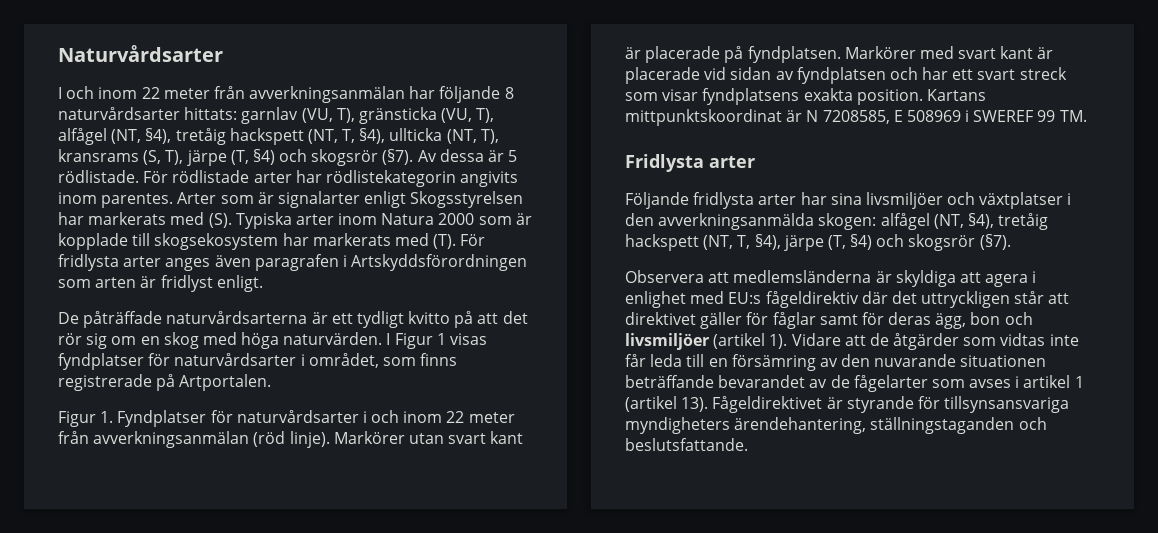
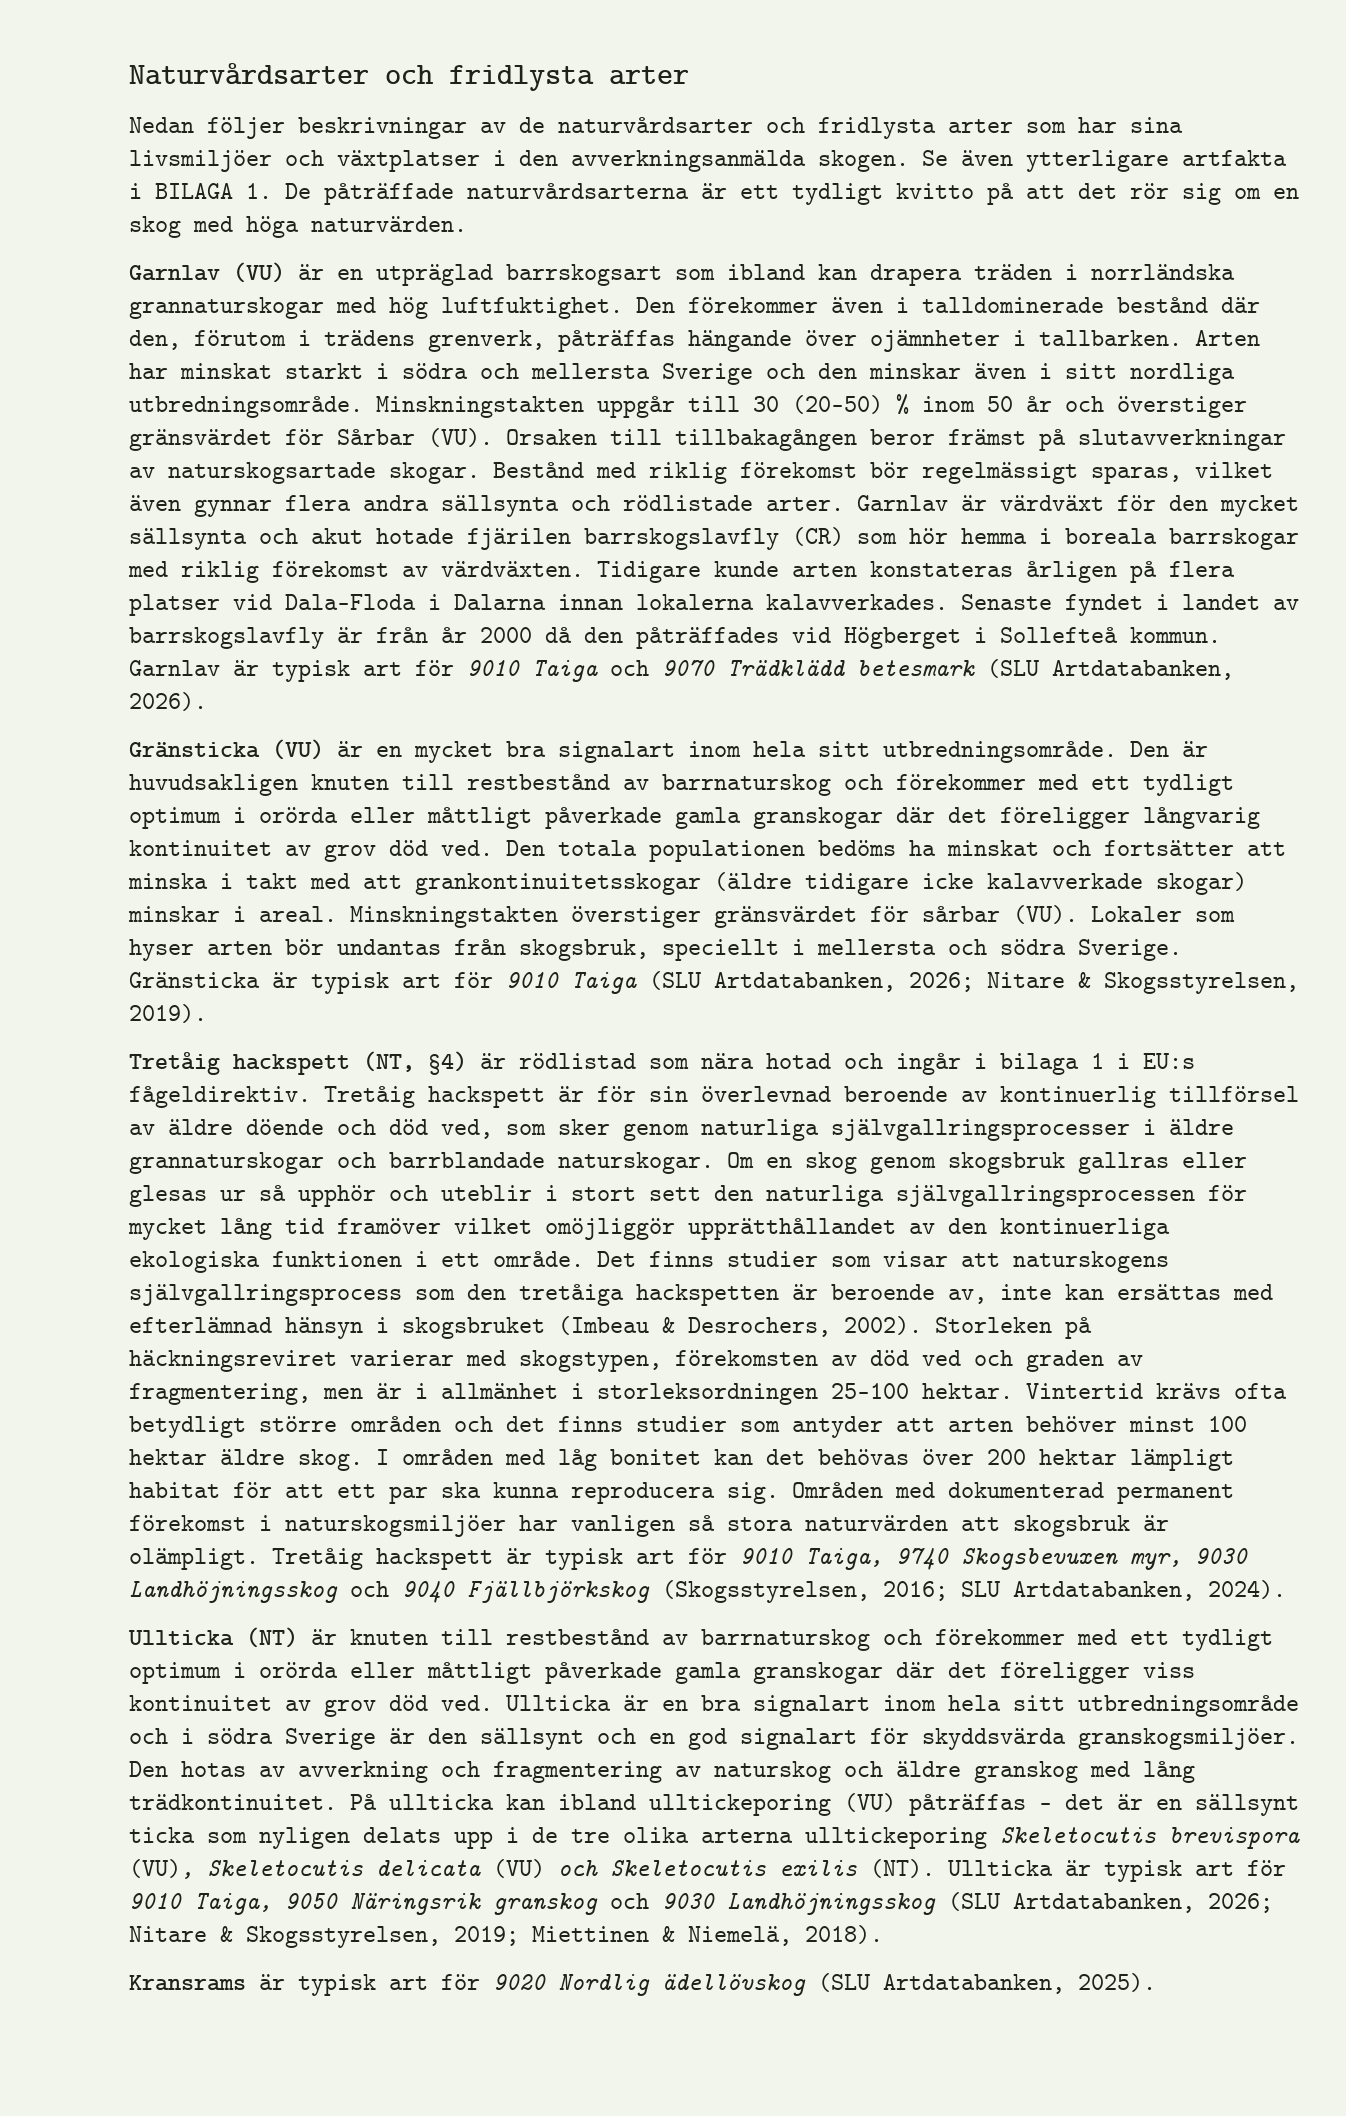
- Naturvårdsarter
- I och inom 22 meter från avverkningsanmälan har följande 8 naturvårdsarter hittats: garnlav (VU, T), gränsticka (VU, T), alfågel (NT, §4), tretåig hackspett (NT, T, §4), ullticka (NT, T), kransrams (S, T), järpe (T, §4) och skogsrör (§7). Av dessa är 5 rödlistade. För rödlistade arter har rödlistekategorin angivits inom parentes. Arter som är signalarter enligt Skogsstyrelsen har markerats med (S). Typiska arter inom Natura 2000 som är kopplade till skogsekosystem har markerats med (T). För fridlysta arter anges även paragrafen i Artskyddsförordningen som arten är fridlyst enligt.
- De påträffade naturvårdsarterna är ett tydligt kvitto på att det rör sig om en skog med höga naturvärden. I Figur 1 visas fyndplatser för naturvårdsarter i området, som finns registrerade på Artportalen.
- Figur 1. Fyndplatser för naturvårdsarter i och inom 22 meter från avverkningsanmälan (röd linje). Markörer utan svart kant är placerade på fyndplatsen. Markörer med svart kant är placerade vid sidan av fyndplatsen och har ett svart streck som visar fyndplatsens exakta position. Kartans mittpunktskoordinat är N 7208585, E 508969 i SWEREF 99 TM.
- Fridlysta arter
- Följande fridlysta arter har sina livsmiljöer och växtplatser i den avverkningsanmälda skogen: alfågel (NT, §4), tretåig hackspett (NT, T, §4), järpe (T, §4) och skogsrör (§7).
- Observera att medlemsländerna är skyldiga att agera i enlighet med EU:s fågeldirektiv där det uttryckligen står att direktivet gäller för fåglar samt för deras ägg, bon och livsmiljöer (artikel 1). Vidare att de åtgärder som vidtas inte får leda till en försämring av den nuvarande situationen beträffande bevarandet av de fågelarter som avses i artikel 1 (artikel 13). Fågeldirektivet är styrande för tillsynsansvariga myndigheters ärendehantering, ställningstaganden och beslutsfattande.
+ Naturvårdsarter och fridlysta arter
+ Nedan följer beskrivningar av de naturvårdsarter och fridlysta arter som har sina livsmiljöer och växtplatser i den avverkningsanmälda skogen. Se även ytterligare artfakta i BILAGA 1. De påträffade naturvårdsarterna är ett tydligt kvitto på att det rör sig om en skog med höga naturvärden.
+ Garnlav (VU) är en utpräglad barrskogsart som ibland kan drapera träden i norrländska grannaturskogar med hög luftfuktighet. Den förekommer även i talldominerade bestånd där den, förutom i trädens grenverk, påträffas hängande över ojämnheter i tallbarken. Arten har minskat starkt i södra och mellersta Sverige och den minskar även i sitt nordliga utbredningsområde. Minskningstakten uppgår till 30 (20–50) % inom 50 år och överstiger gränsvärdet för Sårbar (VU). Orsaken till tillbakagången beror främst på slutavverkningar av naturskogsartade skogar. Bestånd med riklig förekomst bör regelmässigt sparas, vilket även gynnar flera andra sällsynta och rödlistade arter. Garnlav är värdväxt för den mycket sällsynta och akut hotade fjärilen barrskogslavfly (CR) som hör hemma i boreala barrskogar med riklig förekomst av värdväxten. Tidigare kunde arten konstateras årligen på flera platser vid Dala-Floda i Dalarna innan lokalerna kalavverkades. Senaste fyndet i landet av barrskogslavfly är från år 2000 då den påträffades vid Högberget i Sollefteå kommun. Garnlav är typisk art för 9010 Taiga och 9070 Trädklädd betesmark (SLU Artdatabanken, 2026).
+ Gränsticka (VU) är en mycket bra signalart inom hela sitt utbredningsområde. Den är huvudsakligen knuten till restbestånd av barrnaturskog och förekommer med ett tydligt optimum i orörda eller måttligt påverkade gamla granskogar där det föreligger långvarig kontinuitet av grov död ved. Den totala populationen bedöms ha minskat och fortsätter att minska i takt med att grankontinuitetsskogar (äldre tidigare icke kalavverkade skogar) minskar i areal. Minskningstakten överstiger gränsvärdet för sårbar (VU). Lokaler som hyser arten bör undantas från skogsbruk, speciellt i mellersta och södra Sverige. Gränsticka är typisk art för 9010 Taiga (SLU Artdatabanken, 2026; Nitare & Skogsstyrelsen, 2019).
+ Tretåig hackspett (NT, §4) är rödlistad som nära hotad och ingår i bilaga 1 i EU:s fågeldirektiv. Tretåig hackspett är för sin överlevnad beroende av kontinuerlig tillförsel av äldre döende och död ved, som sker genom naturliga självgallringsprocesser i äldre grannaturskogar och barrblandade naturskogar. Om en skog genom skogsbruk gallras eller glesas ur så upphör och uteblir i stort sett den naturliga självgallringsprocessen för mycket lång tid framöver vilket omöjliggör upprätthållandet av den kontinuerliga ekologiska funktionen i ett område. Det finns studier som visar att naturskogens självgallringsprocess som den tretåiga hackspetten är beroende av, inte kan ersättas med efterlämnad hänsyn i skogsbruket (Imbeau & Desrochers, 2002). Storleken på häckningsreviret varierar med skogstypen, förekomsten av död ved och graden av fragmentering, men är i allmänhet i storleksordningen 25–100 hektar. Vintertid krävs ofta betydligt större områden och det finns studier som antyder att arten behöver minst 100 hektar äldre skog. I områden med låg bonitet kan det behövas över 200 hektar lämpligt habitat för att ett par ska kunna reproducera sig. Områden med dokumenterad permanent förekomst i naturskogsmiljöer har vanligen så stora naturvärden att skogsbruk är olämpligt. Tretåig hackspett är typisk art för 9010 Taiga, 9740 Skogsbevuxen myr, 9030 Landhöjningsskog och 9040 Fjällbjörkskog (Skogsstyrelsen, 2016; SLU Artdatabanken, 2024).
+ Ullticka (NT) är knuten till restbestånd av barrnaturskog och förekommer med ett tydligt optimum i orörda eller måttligt påverkade gamla granskogar där det föreligger viss kontinuitet av grov död ved. Ullticka är en bra signalart inom hela sitt utbredningsområde och i södra Sverige är den sällsynt och en god signalart för skyddsvärda granskogsmiljöer. Den hotas av avverkning och fragmentering av naturskog och äldre granskog med lång trädkontinuitet. På ullticka kan ibland ulltickeporing (VU) påträffas - det är en sällsynt ticka som nyligen delats upp i de tre olika arterna ulltickeporing Skeletocutis brevispora (VU), Skeletocutis delicata (VU) och Skeletocutis exilis (NT). Ullticka är typisk art för 9010 Taiga, 9050 Näringsrik granskog och 9030 Landhöjningsskog (SLU Artdatabanken, 2026; Nitare & Skogsstyrelsen, 2019; Miettinen & Niemelä, 2018).
+ Kransrams är typisk art för 9020 Nordlig ädellövskog (SLU Artdatabanken, 2025).

